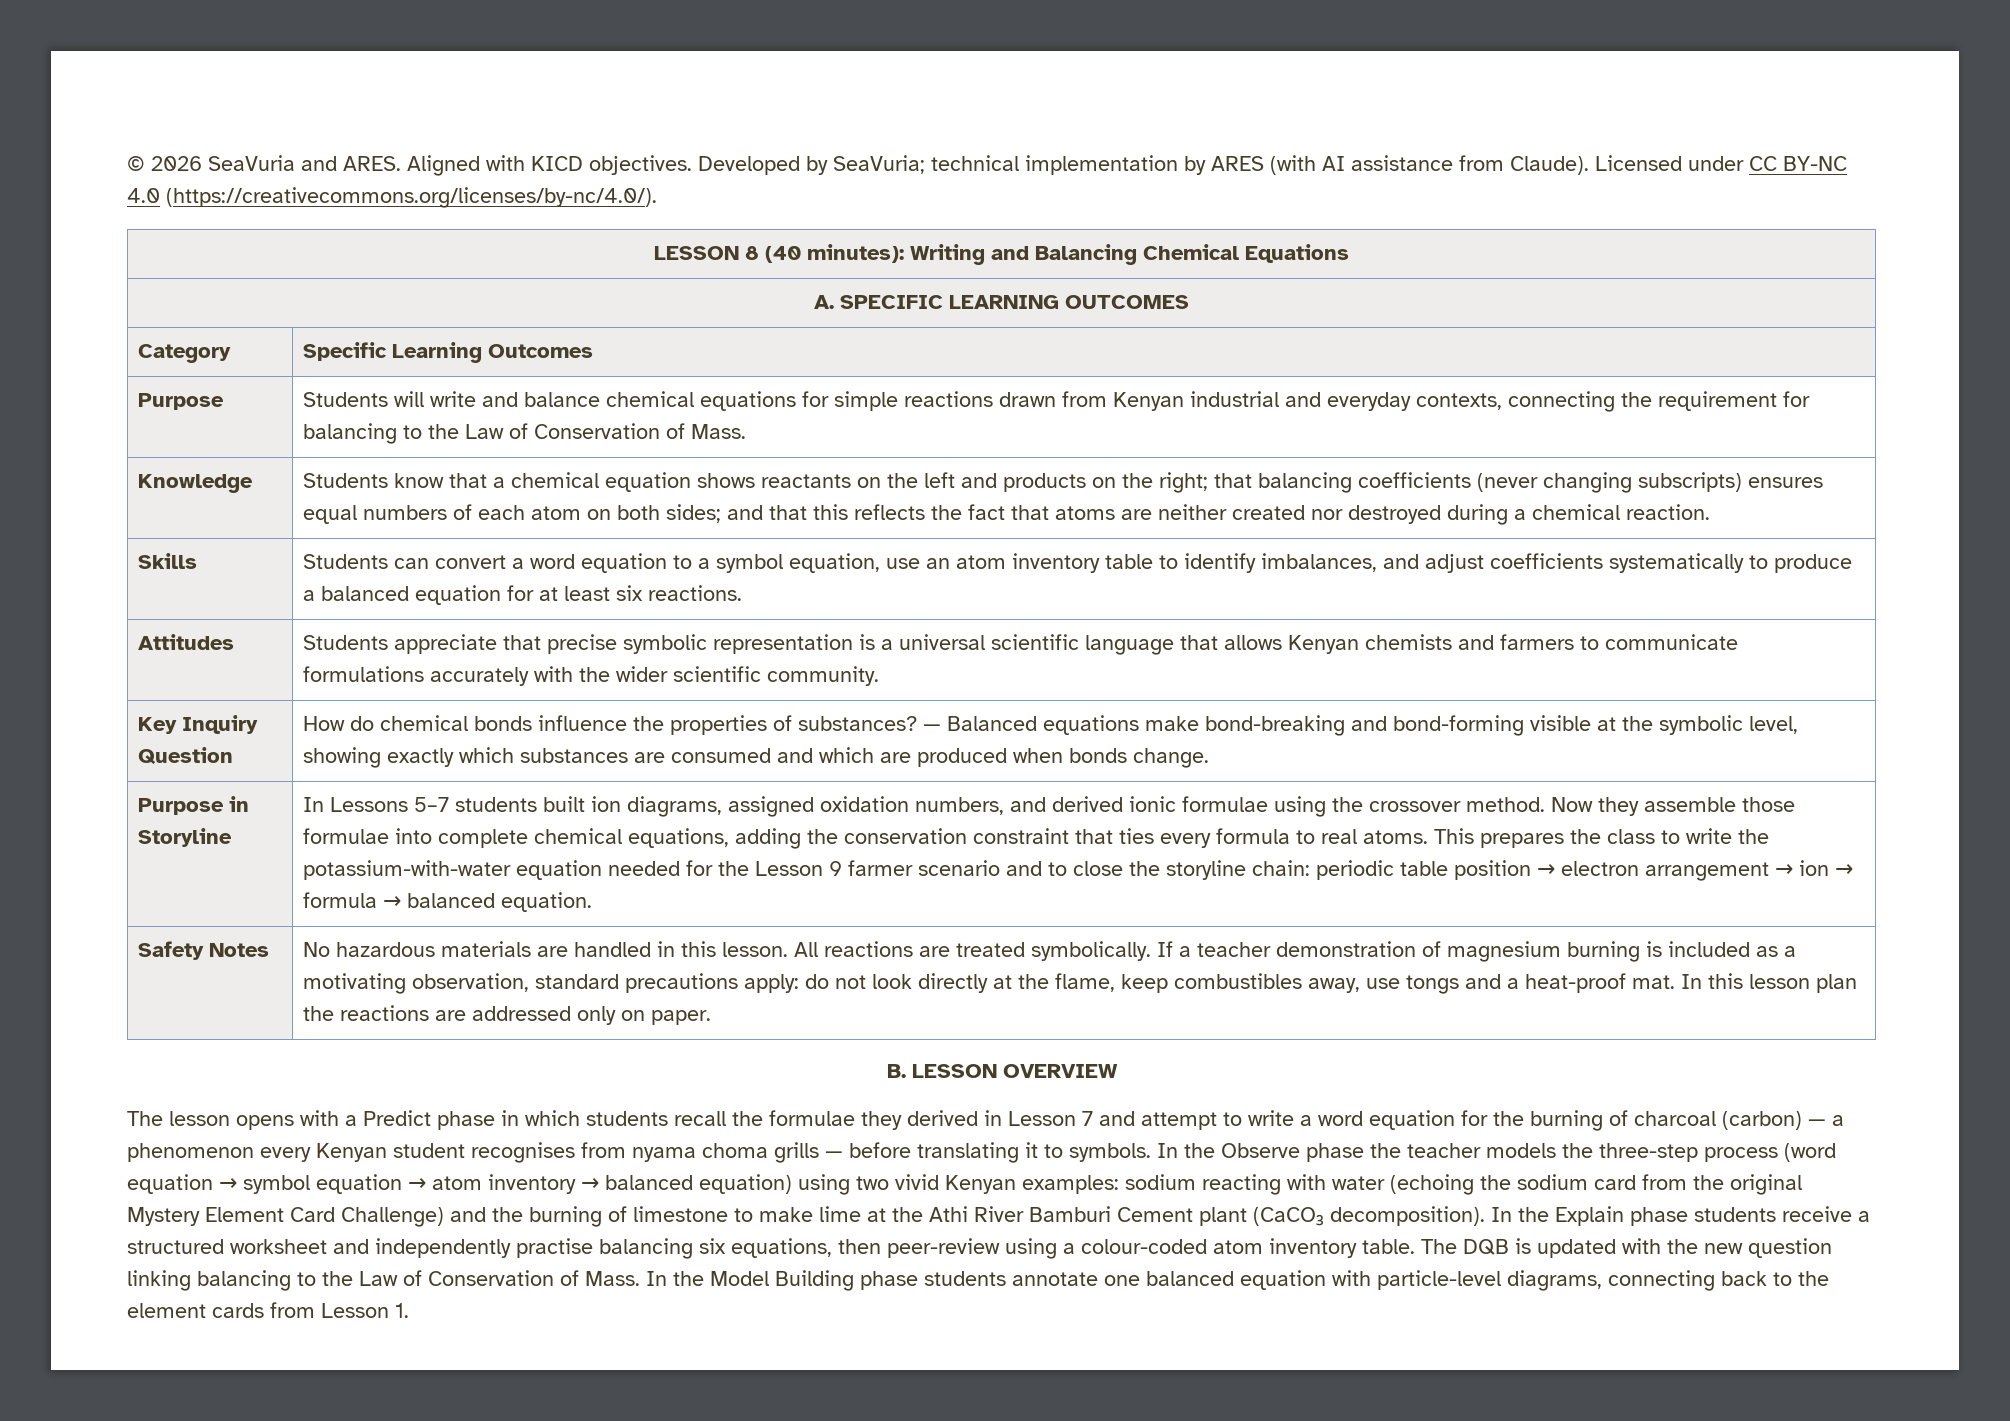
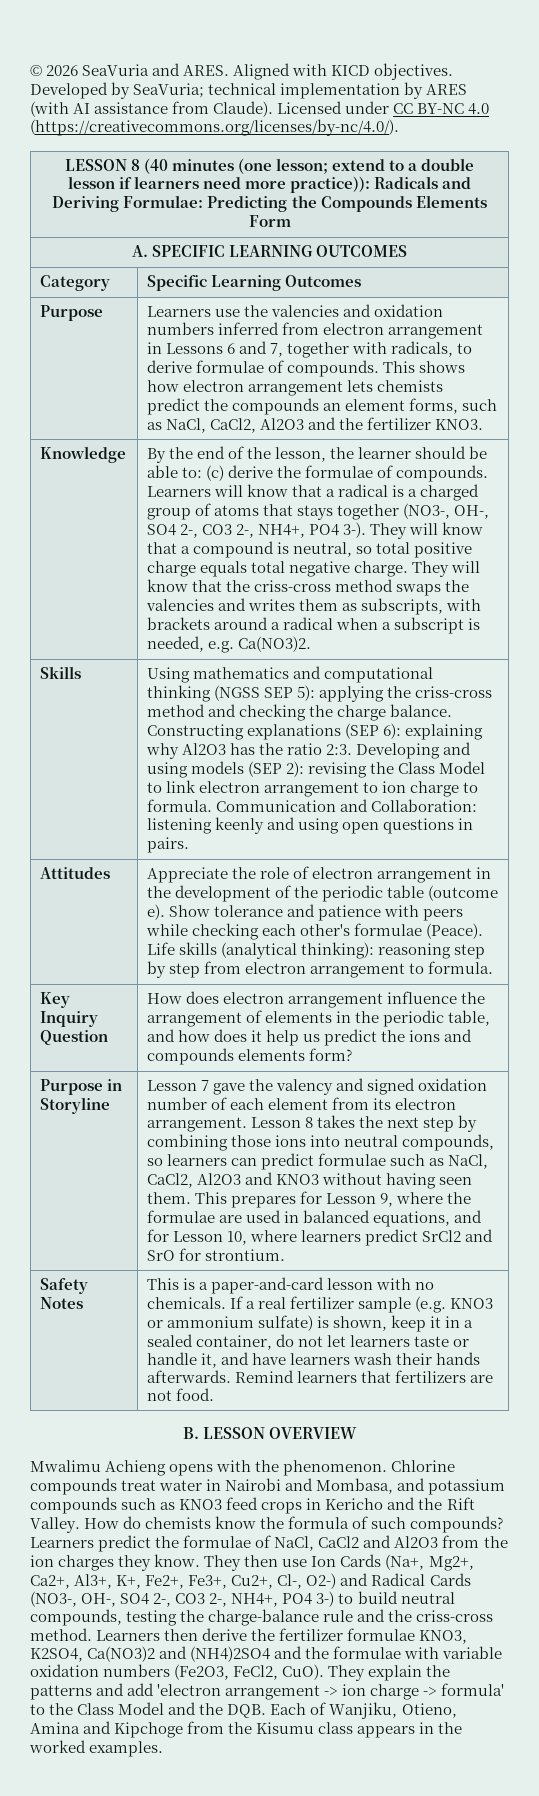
- LESSON 8 (40 minutes): Writing and Balancing Chemical Equations
+ LESSON 8 (40 minutes (one lesson; extend to a double lesson if learners need more practice)): Radicals and Deriving Formulae: Predicting the Compounds Elements Form
- Students will write and balance chemical equations for simple reactions drawn from Kenyan industrial and everyday contexts, connecting the requirement for balancing to the Law of Conservation of Mass.
- Knowledge | Students know that a chemical equation shows reactants on the left and products on the right; that balancing coefficients (never changing subscripts) ensures equal numbers of each atom on both sides; and that this reflects the fact that atoms are neither created nor destroyed during a chemical reaction.
- Skills | Students can convert a word equation to a symbol equation, use an atom inventory table to identify imbalances, and adjust coefficients systematically to produce a balanced equation for at least six reactions.
- Attitudes | Students appreciate that precise symbolic representation is a universal scientific language that allows Kenyan chemists and farmers to communicate formulations accurately with the wider scientific community.
- Key Inquiry Question | How do chemical bonds influence the properties of substances? — Balanced equations make bond-breaking and bond-forming visible at the symbolic level, showing exactly which substances are consumed and which are produced when bonds change.
- Purpose in Storyline | In Lessons 5–7 students built ion diagrams, assigned oxidation numbers, and derived ionic formulae using the crossover method. Now they assemble those formulae into complete chemical equations, adding the conservation constraint that ties every formula to real atoms. This prepares the class to write the potassium-with-water equation needed for the Lesson 9 farmer scenario and to close the storyline chain: periodic table position → electron arrangement → ion → formula → balanced equation.
- Safety Notes | No hazardous materials are handled in this lesson. All reactions are treated symbolically. If a teacher demonstration of magnesium burning is included as a motivating observation, standard precautions apply: do not look directly at the flame, keep combustibles away, use tongs and a heat-proof mat. In this lesson plan the reactions are addressed only on paper.
+ Learners use the valencies and oxidation numbers inferred from electron arrangement in Lessons 6 and 7, together with radicals, to derive formulae of compounds. This shows how electron arrangement lets chemists predict the compounds an element forms, such as NaCl, CaCl2, Al2O3 and the fertilizer KNO3.
+ Knowledge | By the end of the lesson, the learner should be able to: (c) derive the formulae of compounds. Learners will know that a radical is a charged group of atoms that stays together (NO3-, OH-, SO4 2-, CO3 2-, NH4+, PO4 3-). They will know that a compound is neutral, so total positive charge equals total negative charge. They will know that the criss-cross method swaps the valencies and writes them as subscripts, with brackets around a radical when a subscript is needed, e.g. Ca(NO3)2.
+ Skills | Using mathematics and computational thinking (NGSS SEP 5): applying the criss-cross method and checking the charge balance. Constructing explanations (SEP 6): explaining why Al2O3 has the ratio 2:3. Developing and using models (SEP 2): revising the Class Model to link electron arrangement to ion charge to formula. Communication and Collaboration: listening keenly and using open questions in pairs.
+ Attitudes | Appreciate the role of electron arrangement in the development of the periodic table (outcome e). Show tolerance and patience with peers while checking each other's formulae (Peace). Life skills (analytical thinking): reasoning step by step from electron arrangement to formula.
+ Key Inquiry Question | How does electron arrangement influence the arrangement of elements in the periodic table, and how does it help us predict the ions and compounds elements form?
+ Purpose in Storyline | Lesson 7 gave the valency and signed oxidation number of each element from its electron arrangement. Lesson 8 takes the next step by combining those ions into neutral compounds, so learners can predict formulae such as NaCl, CaCl2, Al2O3 and KNO3 without having seen them. This prepares for Lesson 9, where the formulae are used in balanced equations, and for Lesson 10, where learners predict SrCl2 and SrO for strontium.
+ Safety Notes | This is a paper-and-card lesson with no chemicals. If a real fertilizer sample (e.g. KNO3 or ammonium sulfate) is shown, keep it in a sealed container, do not let learners taste or handle it, and have learners wash their hands afterwards. Remind learners that fertilizers are not food.
  B. LESSON OVERVIEW
- The lesson opens with a Predict phase in which students recall the formulae they derived in Lesson 7 and attempt to write a word equation for the burning of charcoal (carbon) — a phenomenon every Kenyan student recognises from nyama choma grills — before translating it to symbols. In the Observe phase the teacher models the three-step process (word equation → symbol equation → atom inventory → balanced equation) using two vivid Kenyan examples: sodium reacting with water (echoing the sodium card from the original Mystery Element Card Challenge) and the burning of limestone to make lime at the Athi River Bamburi Cement plant (CaCO₃ decomposition). In the Explain phase students receive a structured worksheet and independently practise balancing six equations, then peer-review using a colour-coded atom inventory table. The DQB is updated with the new question linking balancing to the Law of Conservation of Mass. In the Model Building phase students annotate one balanced equation with particle-level diagrams, connecting back to the element cards from Lesson 1.
+ Mwalimu Achieng opens with the phenomenon. Chlorine compounds treat water in Nairobi and Mombasa, and potassium compounds such as KNO3 feed crops in Kericho and the Rift Valley. How do chemists know the formula of such compounds? Learners predict the formulae of NaCl, CaCl2 and Al2O3 from the ion charges they know. They then use Ion Cards (Na+, Mg2+, Ca2+, Al3+, K+, Fe2+, Fe3+, Cu2+, Cl-, O2-) and Radical Cards (NO3-, OH-, SO4 2-, CO3 2-, NH4+, PO4 3-) to build neutral compounds, testing the charge-balance rule and the criss-cross method. Learners then derive the fertilizer formulae KNO3, K2SO4, Ca(NO3)2 and (NH4)2SO4 and the formulae with variable oxidation numbers (Fe2O3, FeCl2, CuO). They explain the patterns and add 'electron arrangement -> ion charge -> formula' to the Class Model and the DQB. Each of Wanjiku, Otieno, Amina and Kipchoge from the Kisumu class appears in the worked examples.

